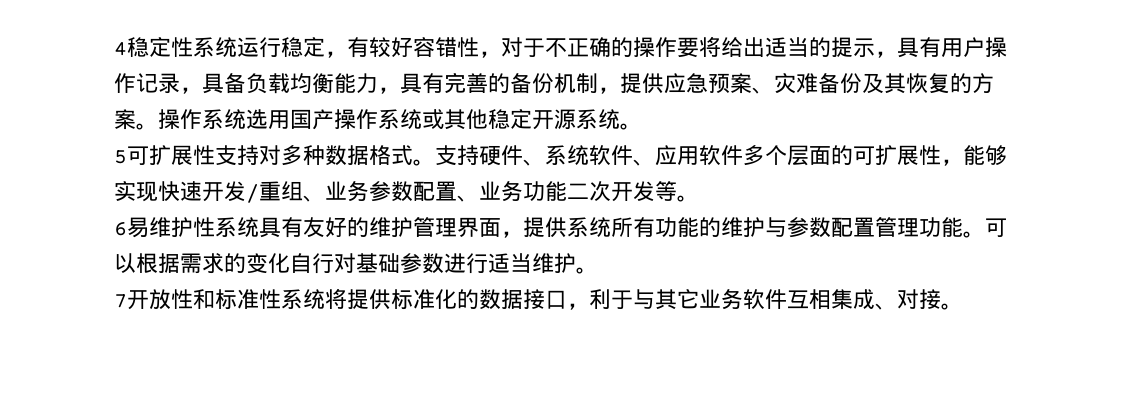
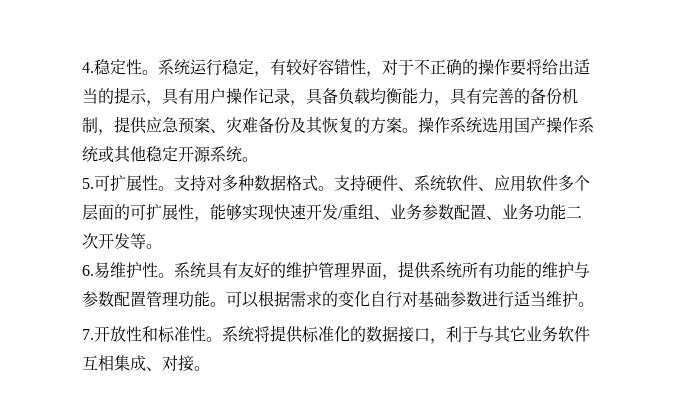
- 4稳定性系统运行稳定，有较好容错性，对于不正确的操作要将给出适当的提示，具有用户操作记录，具备负载均衡能力，具有完善的备份机制，提供应急预案、灾难备份及其恢复的方案。
+ 4.稳定性。系统运行稳定，有较好容错性，对于不正确的操作要将给出适当的提示，具有用户操作记录，具备负载均衡能力，具有完善的备份机制，提供应急预案、灾难备份及其恢复的方案。
- 5可扩展性支持对多种数据格式。
+ 5.可扩展性。支持对多种数据格式。
- 6易维护性系统具有友好的维护管理界面，提供系统所有功能的维护与参数配置管理功能。
+ 6.易维护性。系统具有友好的维护管理界面，提供系统所有功能的维护与参数配置管理功能。
- 7开放性和标准性系统将提供标准化的数据接口，利于与其它业务软件互相集成、对接。
+ 7.开放性和标准性。系统将提供标准化的数据接口，利于与其它业务软件互相集成、对接。

